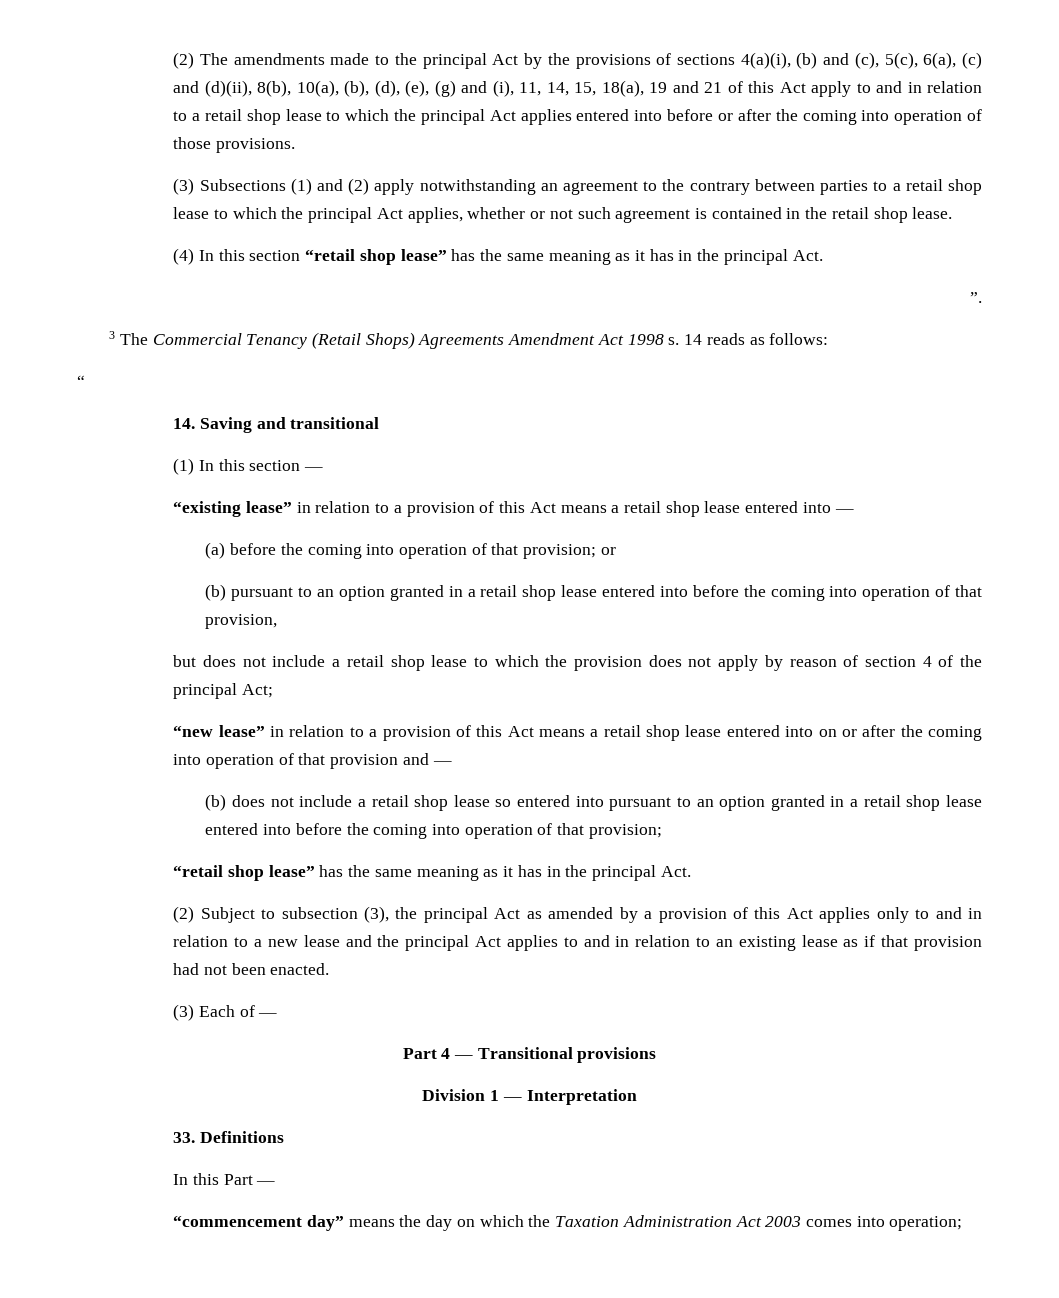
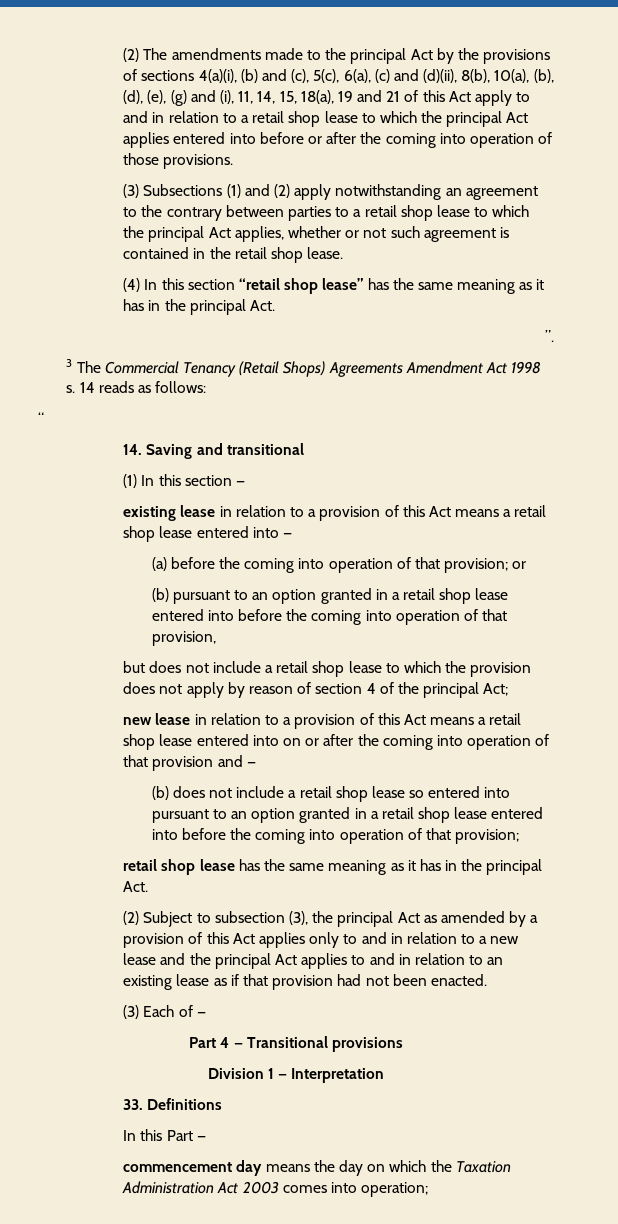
- “existing lease” in relation to a provision of this Act means a retail shop lease entered into —
+ existing lease in relation to a provision of this Act means a retail shop lease entered into —
- “new lease” in relation to a provision of this Act means a retail shop lease entered into on or after the coming into operation of that provision and —
+ new lease in relation to a provision of this Act means a retail shop lease entered into on or after the coming into operation of that provision and —
  (b) does not include a retail shop lease so entered into pursuant to an option granted in a retail shop lease entered into before the coming into operation of that provision;
- “retail shop lease” has the same meaning as it has in the principal Act.
+ retail shop lease has the same meaning as it has in the principal Act.
- “commencement day” means the day on which the Taxation Administration Act 2003 comes into operation;
+ commencement day means the day on which the Taxation Administration Act 2003 comes into operation;

